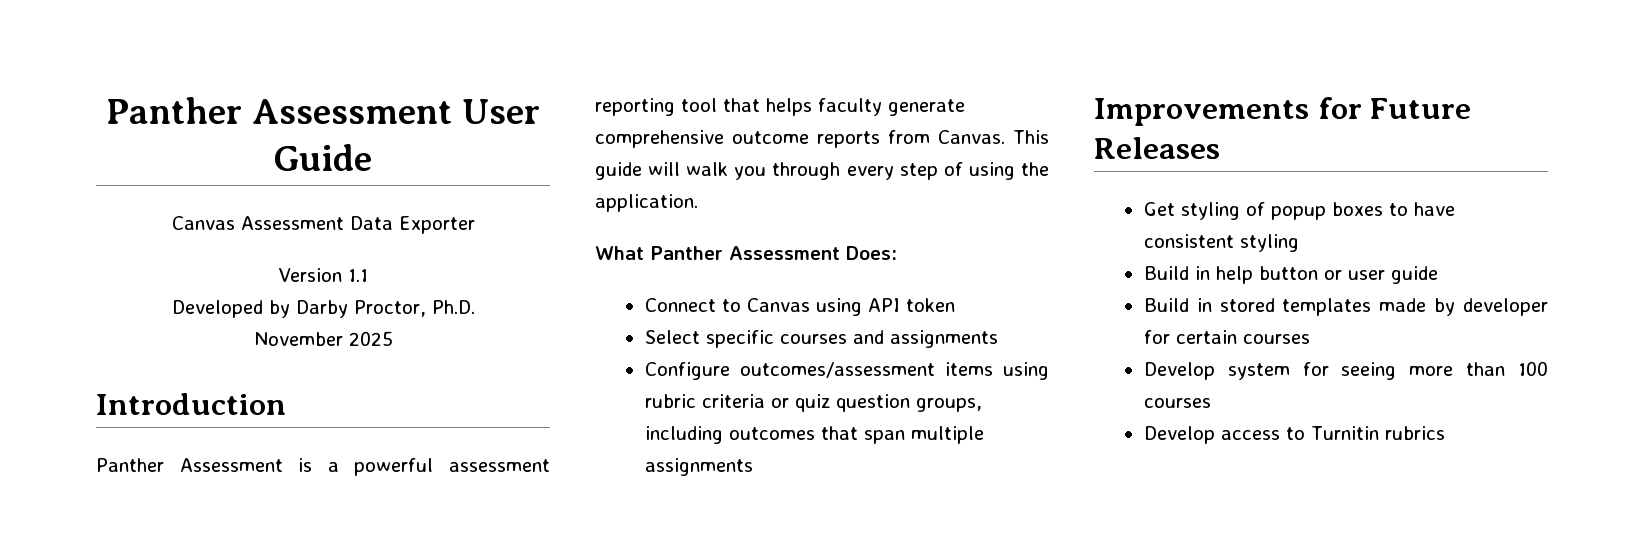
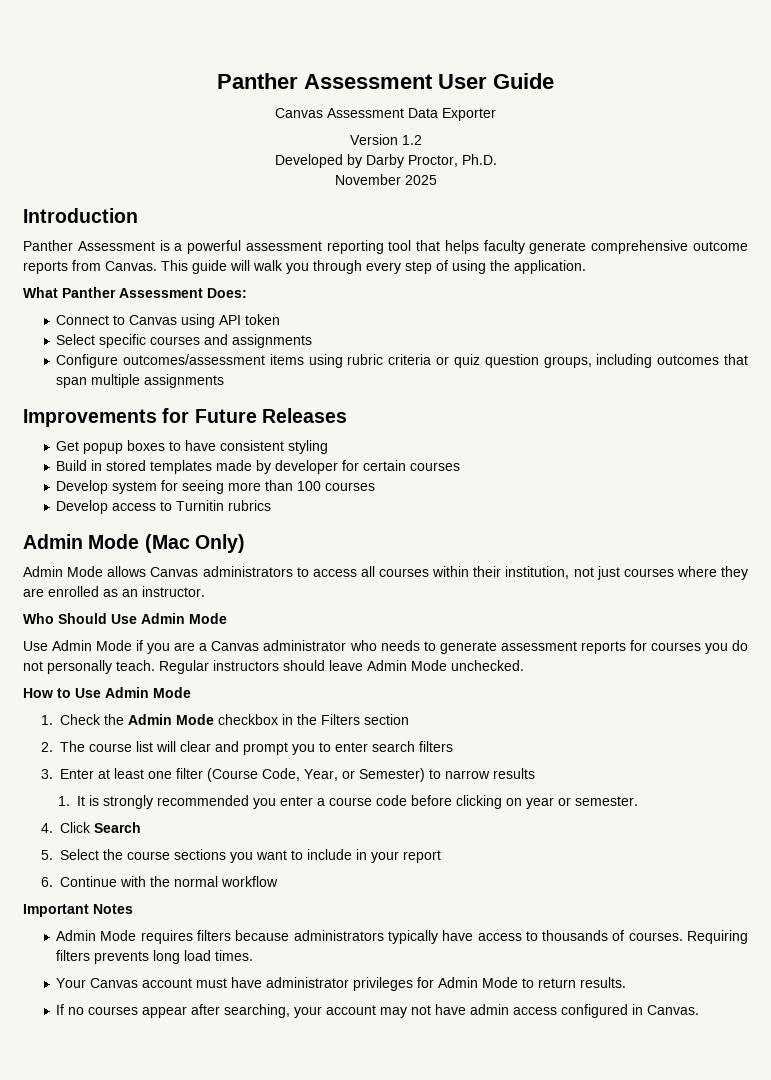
- Version 1.1
+ Version 1.2
- Get styling of popup boxes to have consistent styling
+ Get popup boxes to have consistent styling
- Build in help button or user guide
+ Admin Mode (Mac Only)
+ Admin Mode allows Canvas administrators to access all courses within their institution, not just courses where they are enrolled as an instructor.
+ Who Should Use Admin Mode
+ Use Admin Mode if you are a Canvas administrator who needs to generate assessment reports for courses you do not personally teach. Regular instructors should leave Admin Mode unchecked.
+ How to Use Admin Mode
+ 1. Check the Admin Mode checkbox in the Filters section
+ 2. The course list will clear and prompt you to enter search filters
+ 3. Enter at least one filter (Course Code, Year, or Semester) to narrow results
+ 1. It is strongly recommended you enter a course code before clicking on year or semester.
+ 4. Click Search
+ 5. Select the course sections you want to include in your report
+ 6. Continue with the normal workflow
+ Important Notes
+ Admin Mode requires filters because administrators typically have access to thousands of courses. Requiring filters prevents long load times.
+ Your Canvas account must have administrator privileges for Admin Mode to return results.
+ If no courses appear after searching, your account may not have admin access configured in Canvas.

